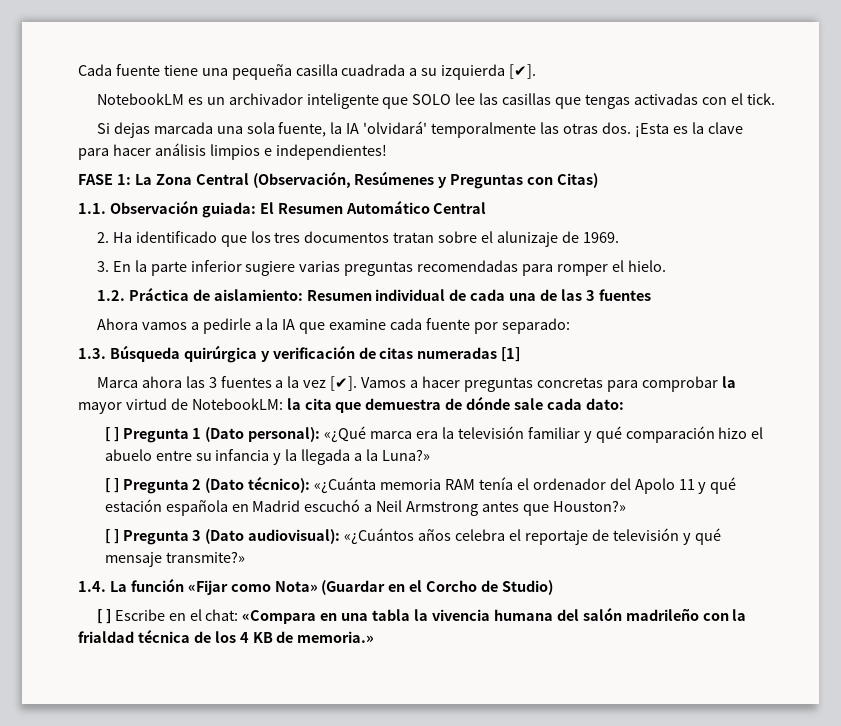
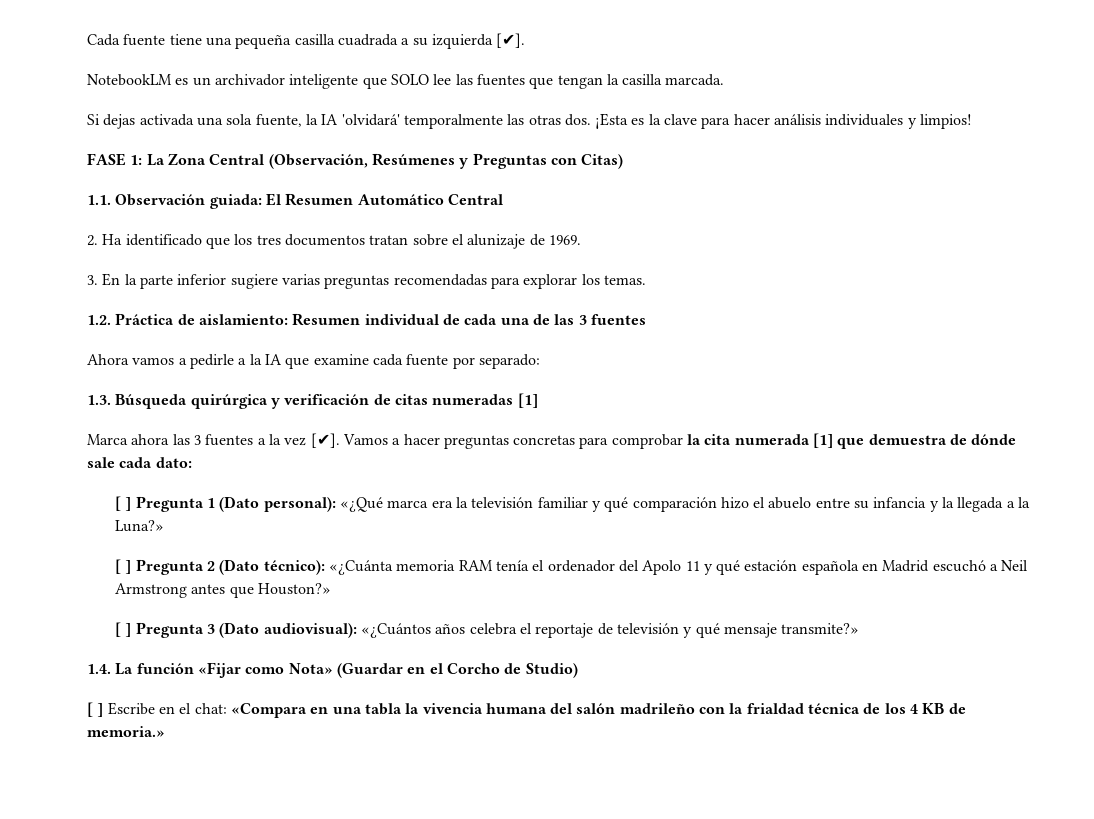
- NotebookLM es un archivador inteligente que SOLO lee las casillas que tengas activadas con el tick.
+ NotebookLM es un archivador inteligente que SOLO lee las fuentes que tengan la casilla marcada.
- Si dejas marcada una sola fuente, la IA 'olvidará' temporalmente las otras dos.
+ Si dejas activada una sola fuente, la IA 'olvidará' temporalmente las otras dos.
- ¡Esta es la clave para hacer análisis limpios e independientes!
+ ¡Esta es la clave para hacer análisis individuales y limpios!
- 3. En la parte inferior sugiere varias preguntas recomendadas para romper el hielo.
+ 3. En la parte inferior sugiere varias preguntas recomendadas para explorar los temas.
- Vamos a hacer preguntas concretas para comprobar la mayor virtud de NotebookLM: la cita que demuestra de dónde sale cada dato:
+ Vamos a hacer preguntas concretas para comprobar la cita numerada [1] que demuestra de dónde sale cada dato:

